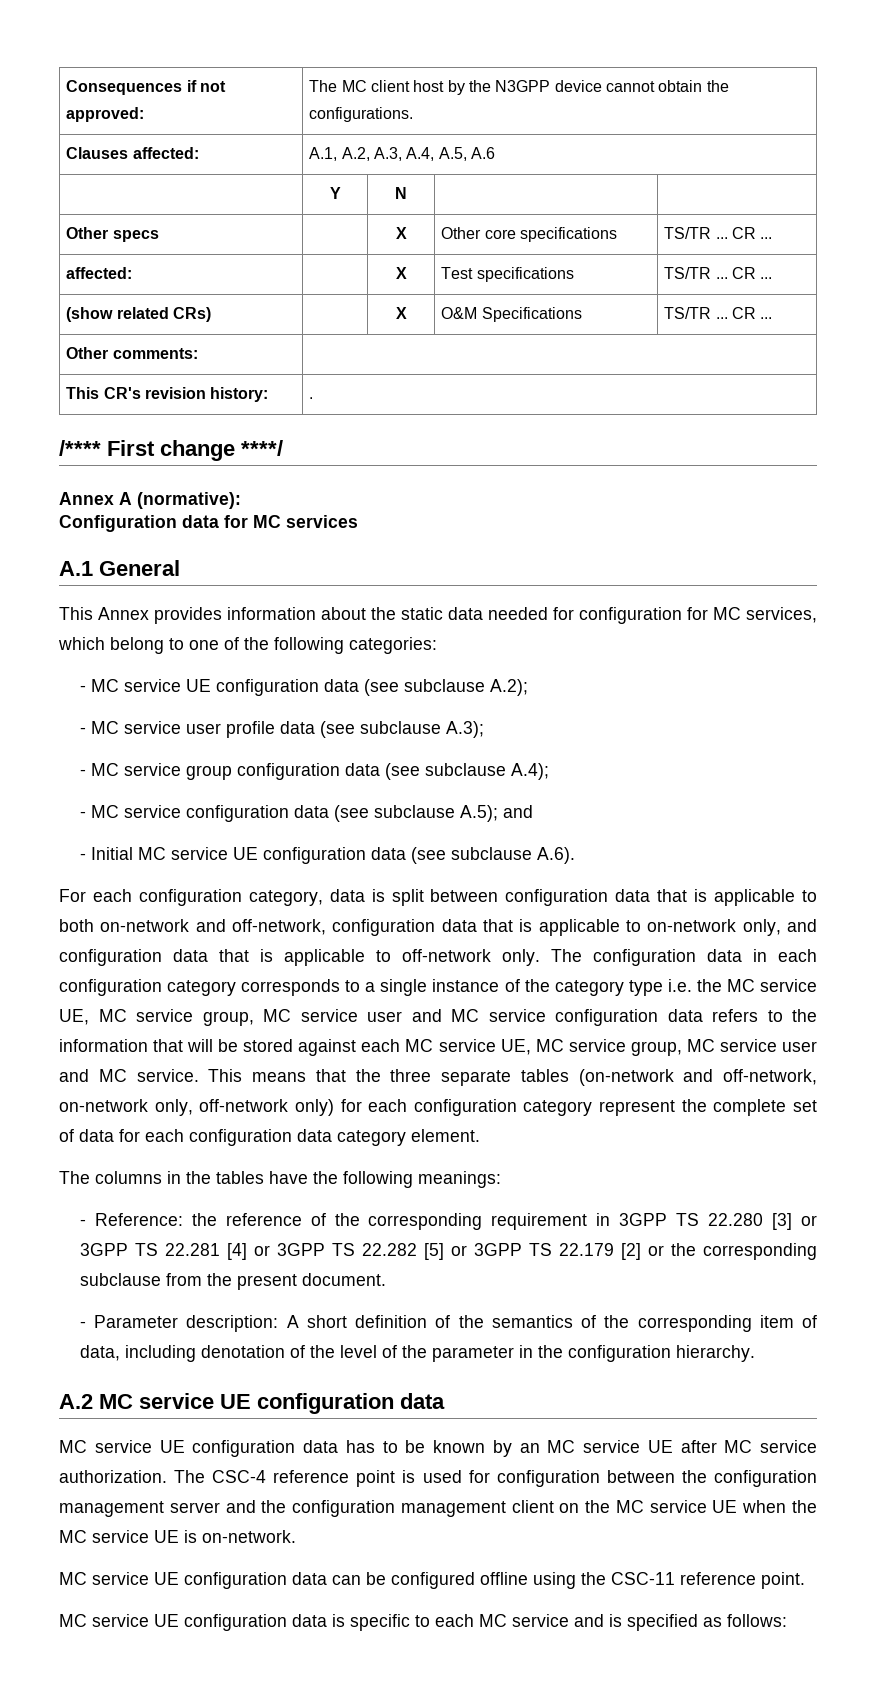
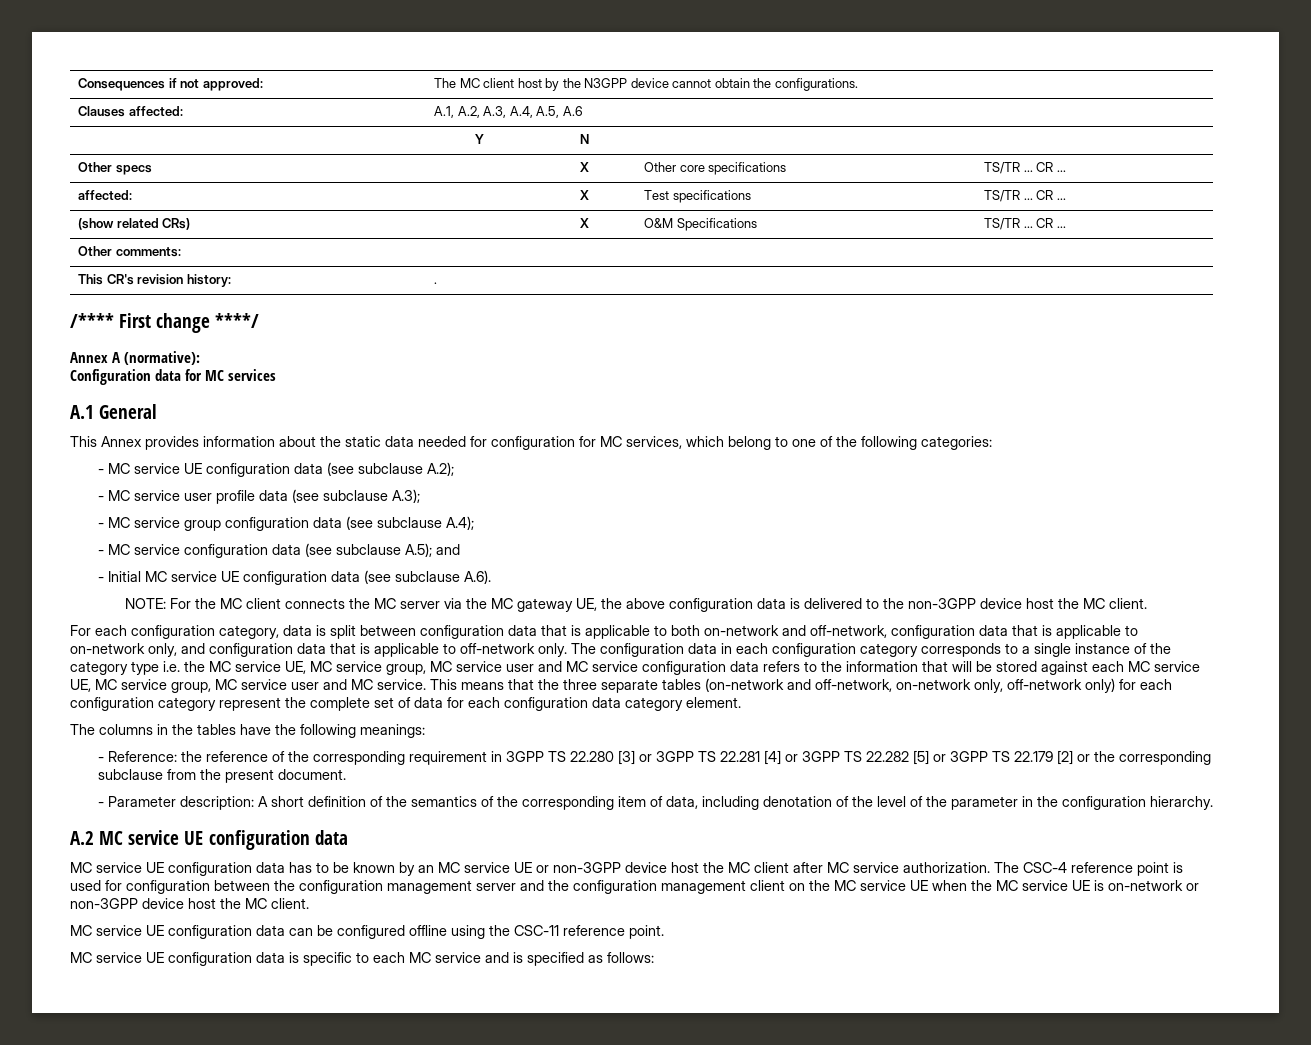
+ NOTE: For the MC client connects the MC server via the MC gateway UE, the above configuration data is delivered to the non-3GPP device host the MC client.
- MC service UE configuration data has to be known by an MC service UE after MC service authorization.
+ MC service UE configuration data has to be known by an MC service UE or non-3GPP device host the MC client after MC service authorization.
- The CSC-4 reference point is used for configuration between the configuration management server and the configuration management client on the MC service UE when the MC service UE is on-network.
+ The CSC-4 reference point is used for configuration between the configuration management server and the configuration management client on the MC service UE when the MC service UE is on-network or non-3GPP device host the MC client.

